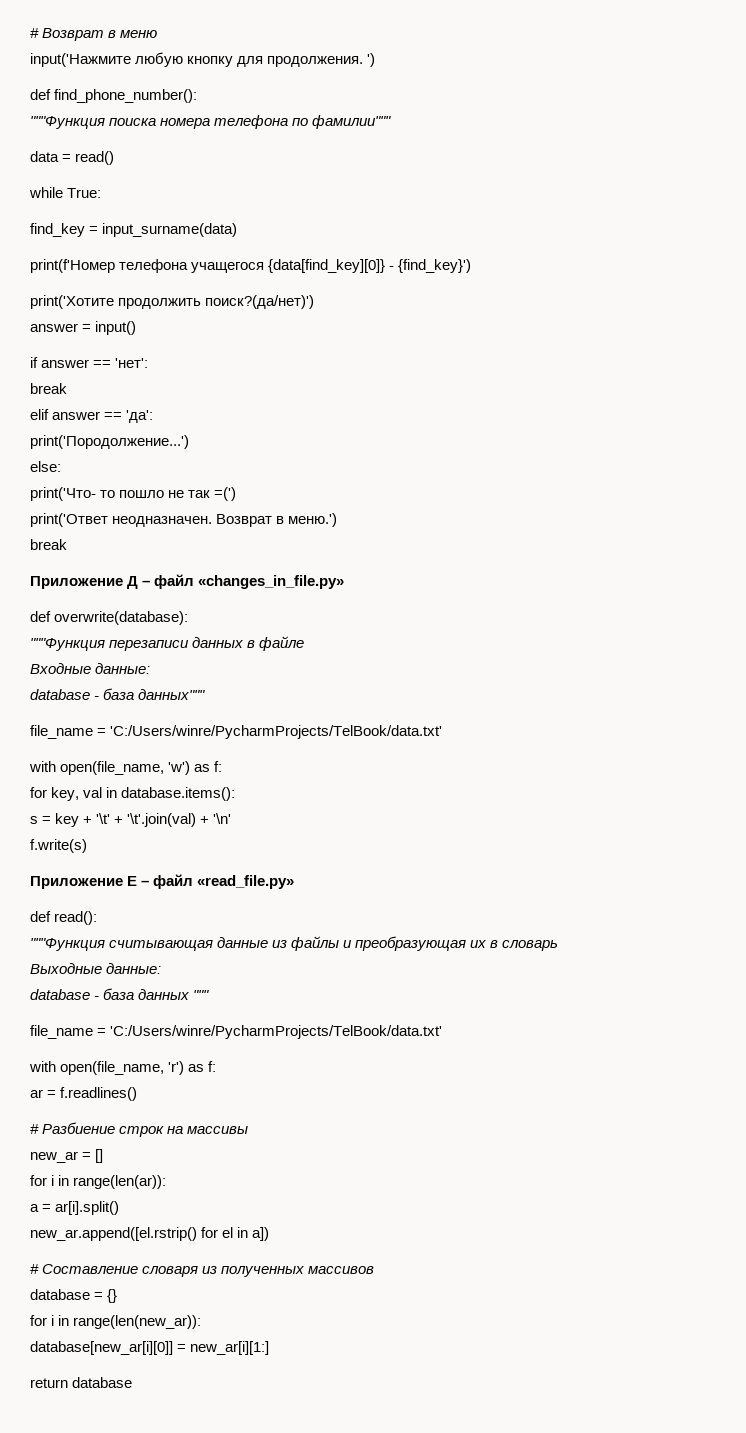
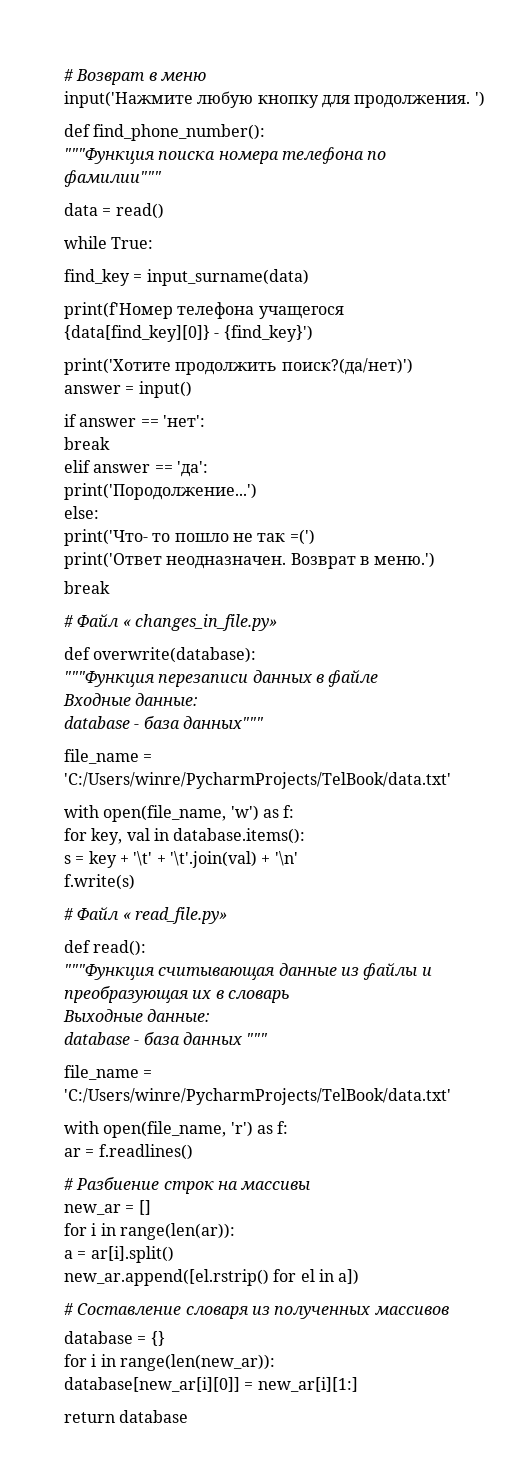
- Приложение Д – файл «changes_in_file.py»
+ # Файл « changes_in_file.py»
- Приложение Е – файл «read_file.py»
+ # Файл « read_file.py»

